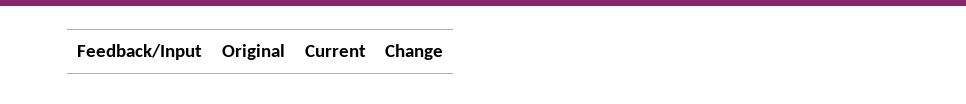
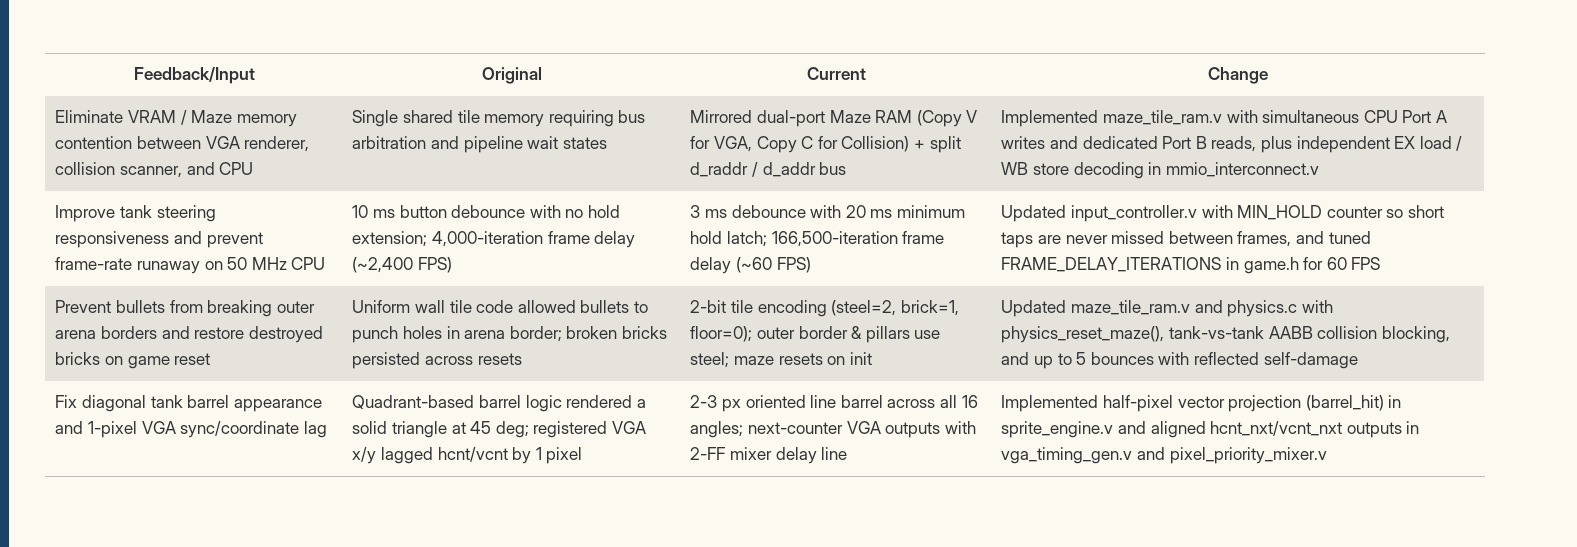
+ Eliminate VRAM / Maze memory contention between VGA renderer, collision scanner, and CPU | Single shared tile memory requiring bus arbitration and pipeline wait states | Mirrored dual-port Maze RAM (Copy V for VGA, Copy C for Collision) + split d_raddr / d_addr bus | Implemented maze_tile_ram.v with simultaneous CPU Port A writes and dedicated Port B reads, plus independent EX load / WB store decoding in mmio_interconnect.v
+ Improve tank steering responsiveness and prevent frame-rate runaway on 50 MHz CPU | 10 ms button debounce with no hold extension; 4,000-iteration frame delay (~2,400 FPS) | 3 ms debounce with 20 ms minimum hold latch; 166,500-iteration frame delay (~60 FPS) | Updated input_controller.v with MIN_HOLD counter so short taps are never missed between frames, and tuned FRAME_DELAY_ITERATIONS in game.h for 60 FPS
+ Prevent bullets from breaking outer arena borders and restore destroyed bricks on game reset | Uniform wall tile code allowed bullets to punch holes in arena border; broken bricks persisted across resets | 2-bit tile encoding (steel=2, brick=1, floor=0); outer border & pillars use steel; maze resets on init | Updated maze_tile_ram.v and physics.c with physics_reset_maze(), tank-vs-tank AABB collision blocking, and up to 5 bounces with reflected self-damage
+ Fix diagonal tank barrel appearance and 1-pixel VGA sync/coordinate lag | Quadrant-based barrel logic rendered a solid triangle at 45 deg; registered VGA x/y lagged hcnt/vcnt by 1 pixel | 2-3 px oriented line barrel across all 16 angles; next-counter VGA outputs with 2-FF mixer delay line | Implemented half-pixel vector projection (barrel_hit) in sprite_engine.v and aligned hcnt_nxt/vcnt_nxt outputs in vga_timing_gen.v and pixel_priority_mixer.v

